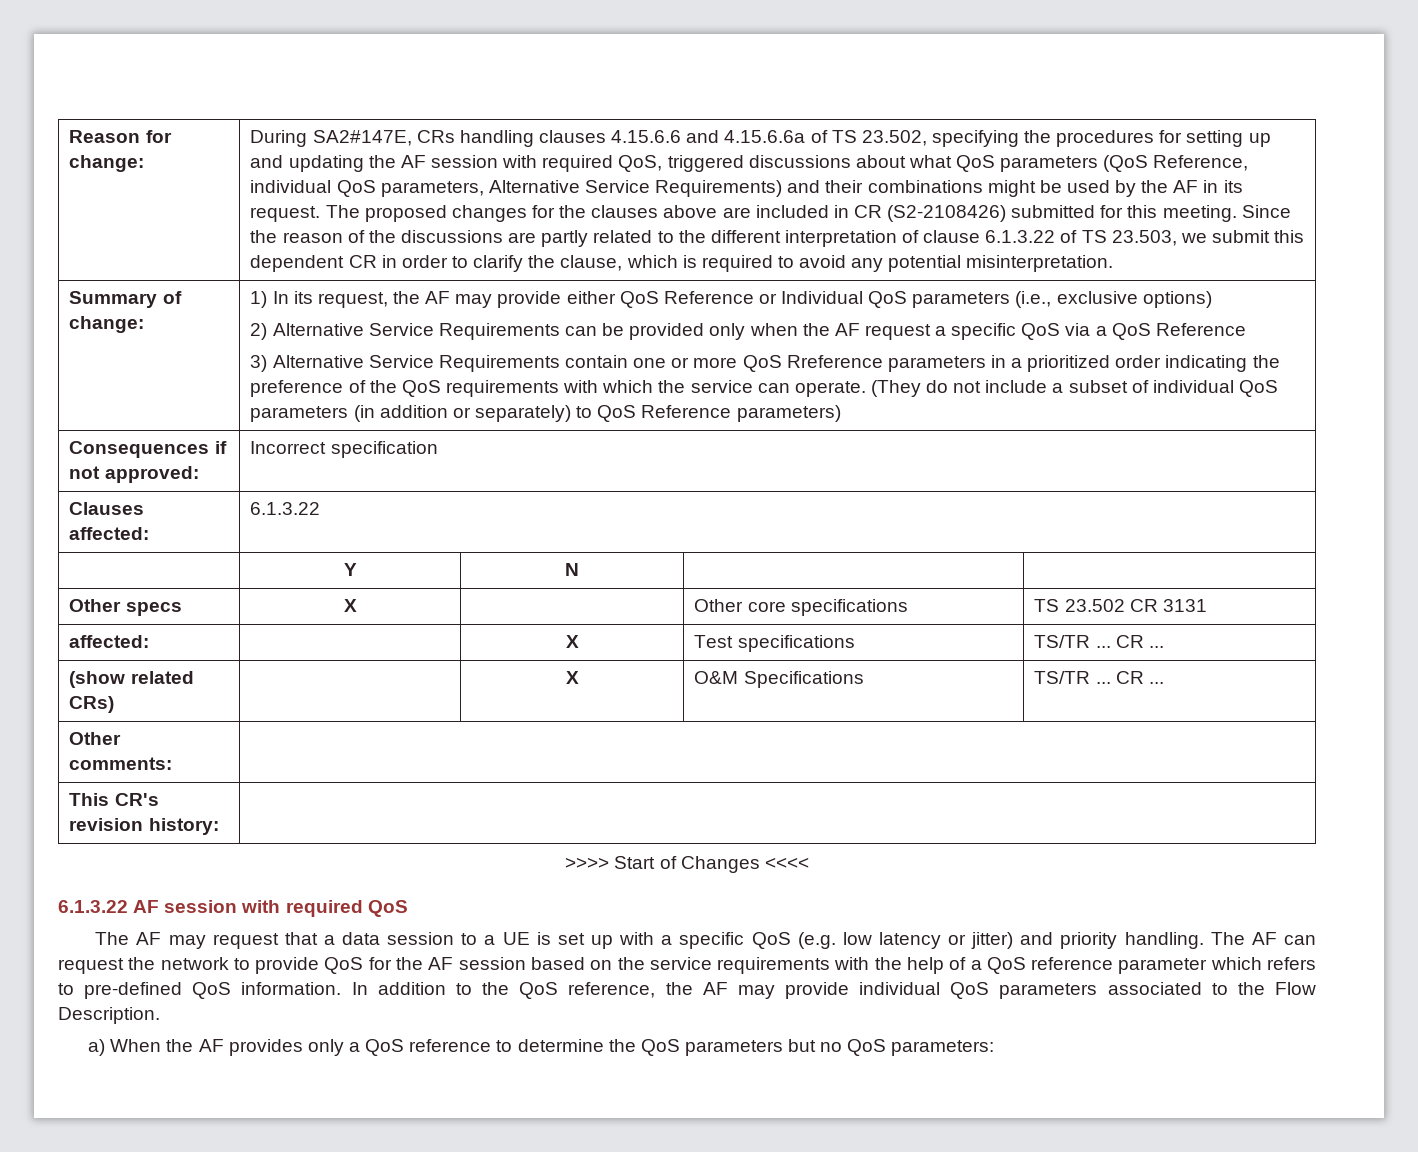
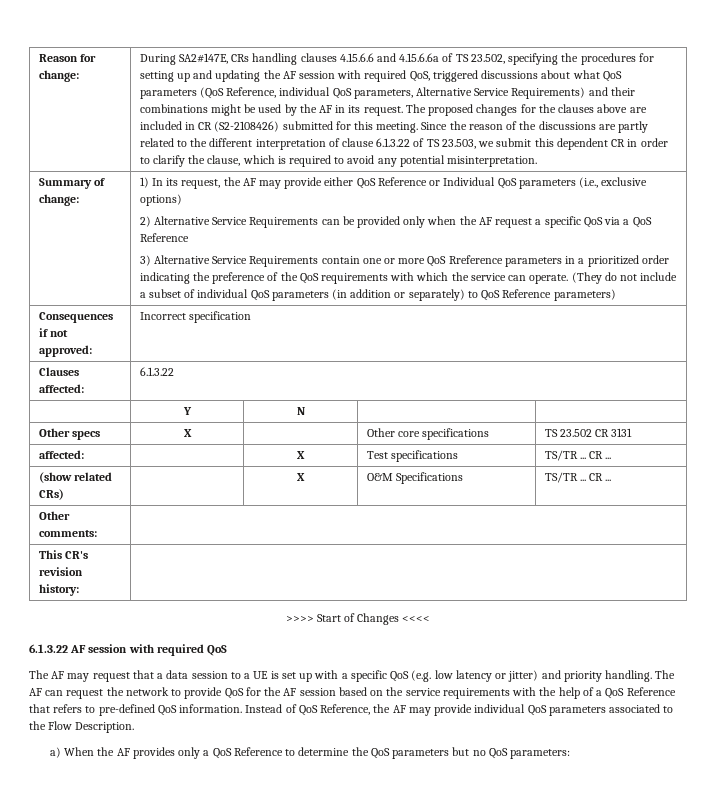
- The AF can request the network to provide QoS for the AF session based on the service requirements with the help of a QoS reference parameter which refers to pre-defined QoS information.
+ The AF can request the network to provide QoS for the AF session based on the service requirements with the help of a QoS Reference that refers to pre-defined QoS information.
- In addition to the QoS reference, the AF may provide individual QoS parameters associated to the Flow Description.
+ Instead of QoS Reference, the AF may provide individual QoS parameters associated to the Flow Description.
- a) When the AF provides only a QoS reference to determine the QoS parameters but no QoS parameters:
+ a) When the AF provides only a QoS Reference to determine the QoS parameters but no QoS parameters:

